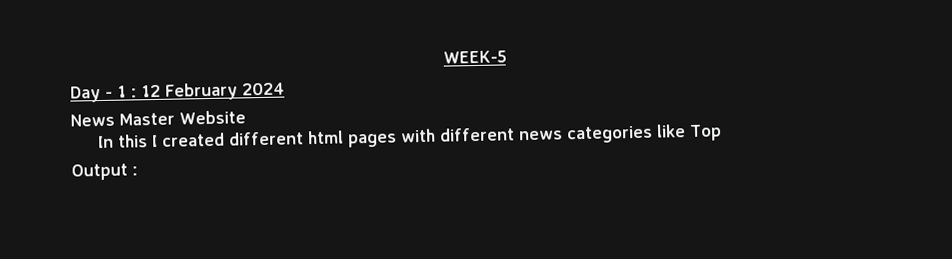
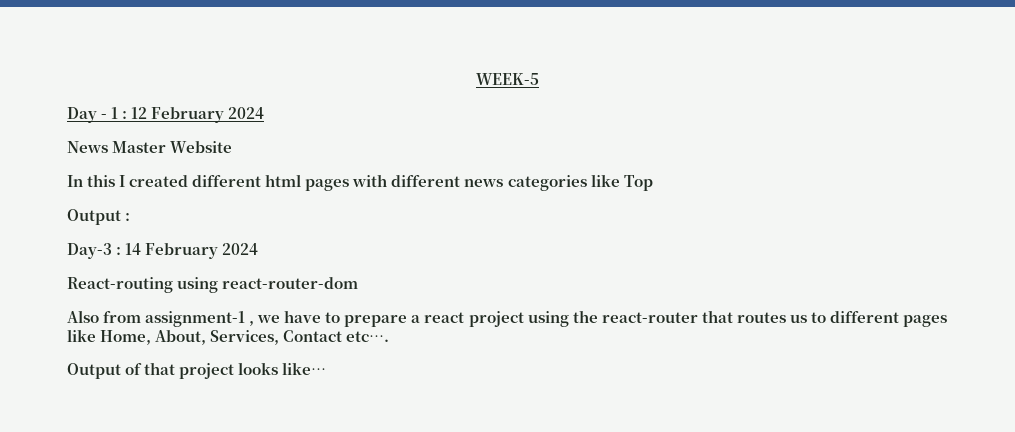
+ Day-3 : 14 February 2024
+ React-routing using react-router-dom
+ Also from assignment-1 , we have to prepare a react project using the react-router that routes us to different pages like Home, About, Services, Contact etc….
+ Output of that project looks like…

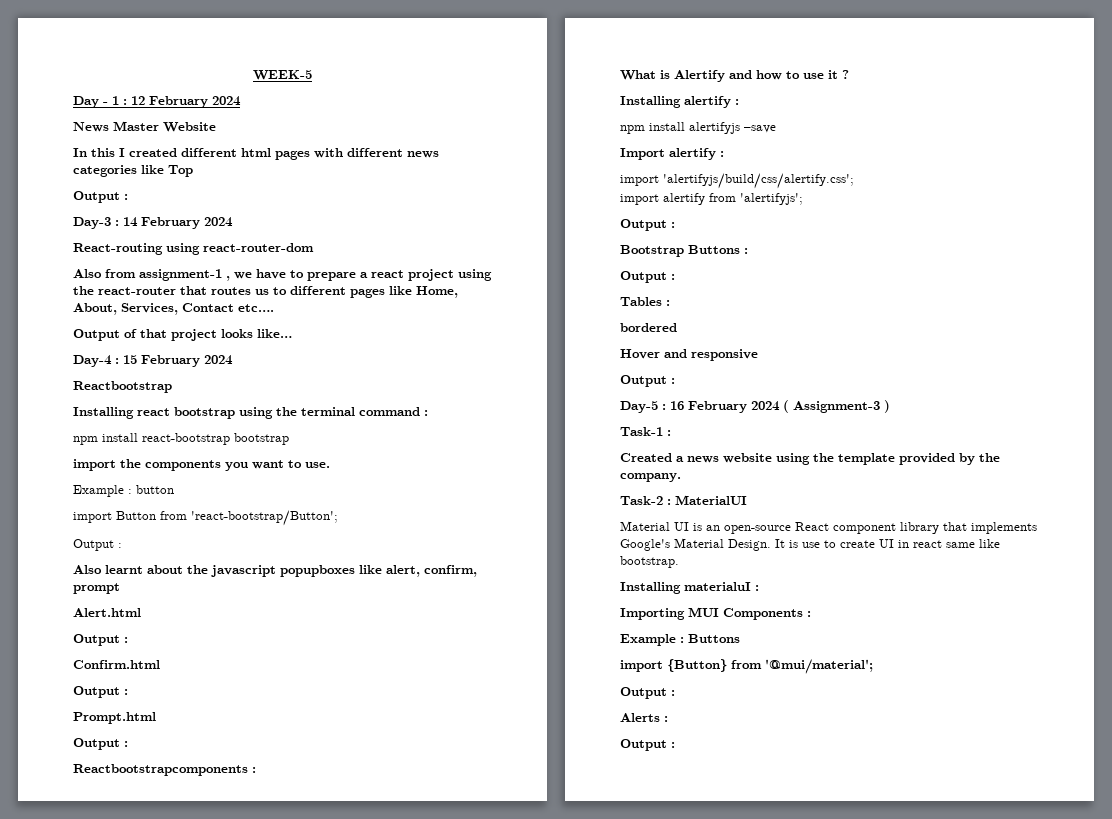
+ Day-4 : 15 February 2024
+ Reactbootstrap
+ Installing react bootstrap using the terminal command :
+ npm install react-bootstrap bootstrap
+ import the components you want to use.
+ Example : button
+ import Button from 'react-bootstrap/Button';
+ Output :
+ Also learnt about the javascript popupboxes like alert, confirm, prompt
+ Alert.html
+ Output :
+ Confirm.html
+ Output :
+ Prompt.html
+ Output :
+ Reactbootstrapcomponents :
+ What is Alertify and how to use it ?
+ Installing alertify :
+ npm install alertifyjs –save
+ Import alertify :
+ import 'alertifyjs/build/css/alertify.css';
+ import alertify from 'alertifyjs';
+ Output :
+ Bootstrap Buttons :
+ Output :
+ Tables :
+ bordered
+ Hover and responsive
+ Output :
+ Day-5 : 16 February 2024 ( Assignment-3 )
+ Task-1 :
+ Created a news website using the template provided by the company.
+ Task-2 : MaterialUI
+ Material UI is an open-source React component library that implements Google's Material Design. It is use to create UI in react same like bootstrap.
+ Installing materialuI :
+ Importing MUI Components :
+ Example : Buttons
+ import {Button} from '@mui/material';
+ Output :
+ Alerts :
+ Output :

